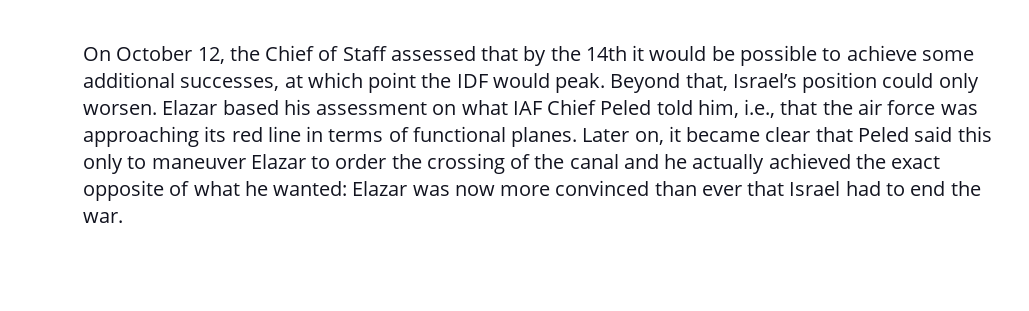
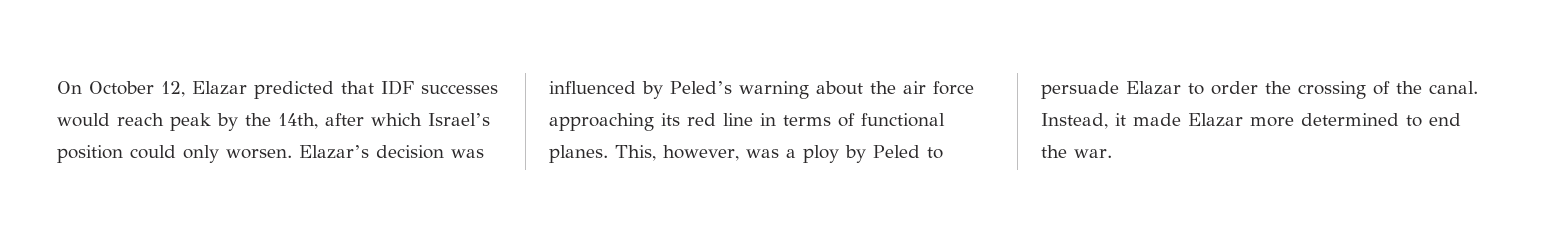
- On October 12, the Chief of Staff assessed that by the 14th it would be possible to achieve some additional successes, at which point the IDF would peak. Beyond that, Israel’s position could only worsen.
+ On October 12, Elazar predicted that IDF successes would reach peak by the 14th, after which Israel’s position could only worsen.
- Elazar based his assessment on what IAF Chief Peled told him, i.e., that the air force was approaching its red line in terms of functional planes.
+ Elazar’s decision was influenced by Peled’s warning about the air force approaching its red line in terms of functional planes.
- Later on, it became clear that Peled said this only to maneuver Elazar to order the crossing of the canal and he actually achieved the exact opposite of what he wanted: Elazar was now more convinced than ever that Israel had to end the war.
+ This, however, was a ploy by Peled to persuade Elazar to order the crossing of the canal. Instead, it made Elazar more determined to end the war.

